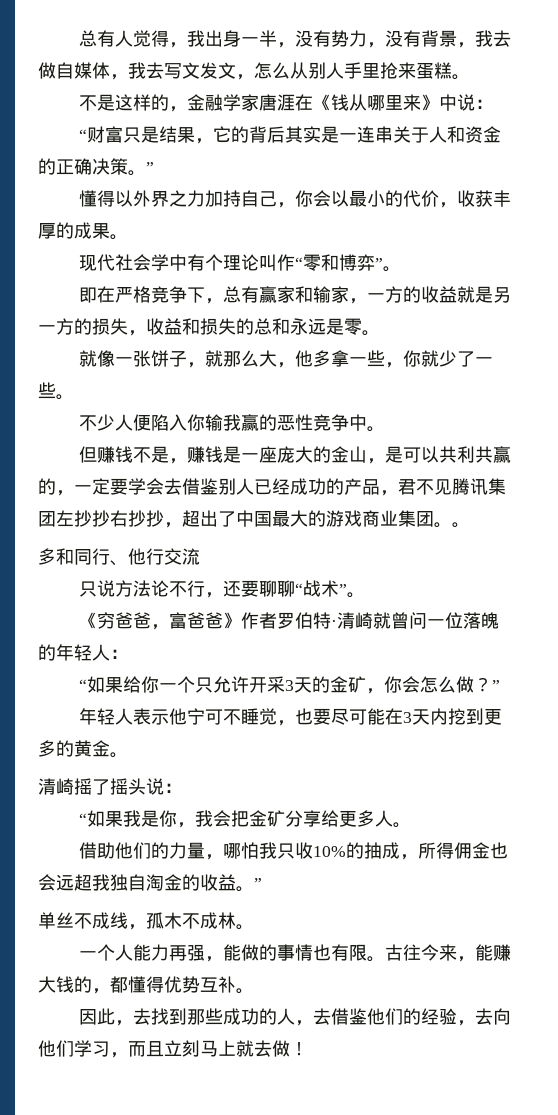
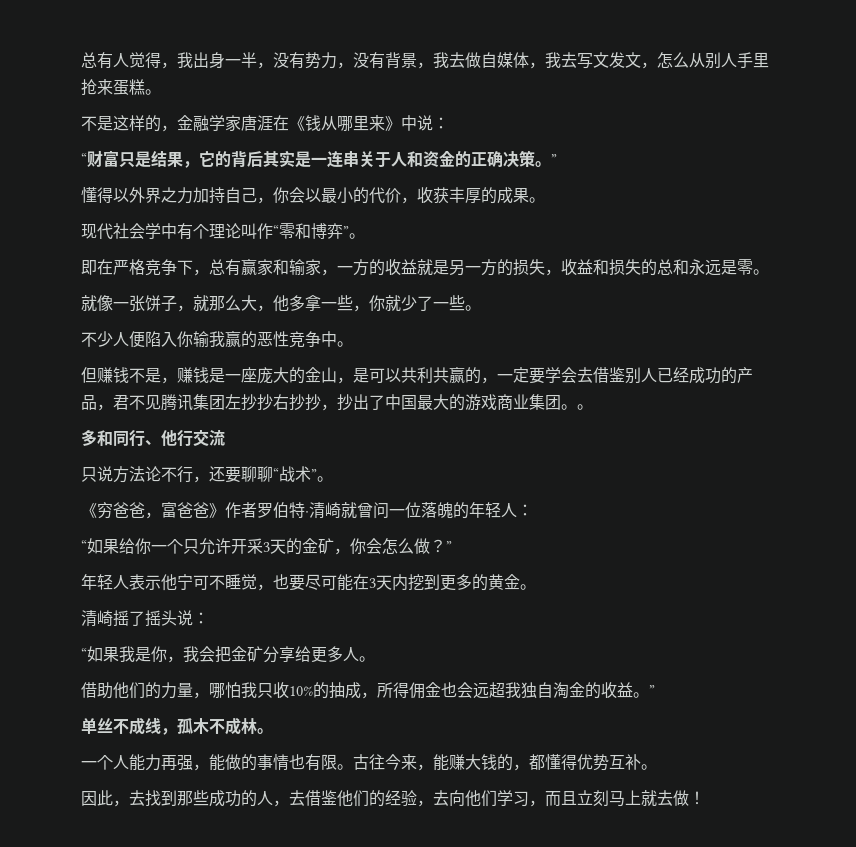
- 但赚钱不是，赚钱是一座庞大的金山，是可以共利共赢的，一定要学会去借鉴别人已经成功的产品，君不见腾讯集团左抄抄右抄抄，超出了中国最大的游戏商业集团。
+ 但赚钱不是，赚钱是一座庞大的金山，是可以共利共赢的，一定要学会去借鉴别人已经成功的产品，君不见腾讯集团左抄抄右抄抄，抄出了中国最大的游戏商业集团。

